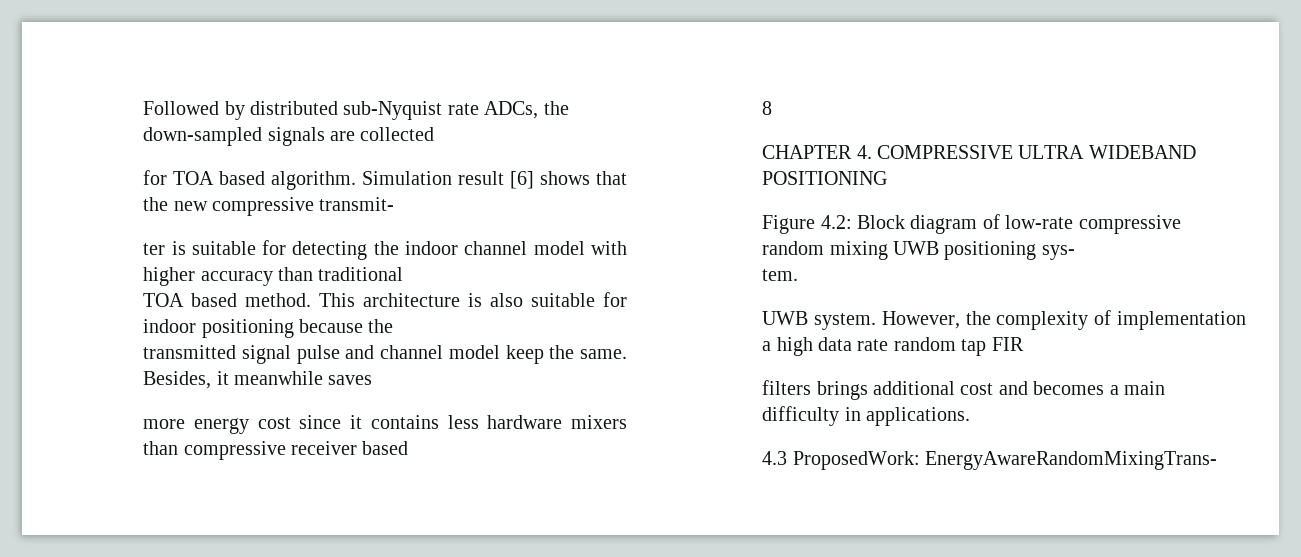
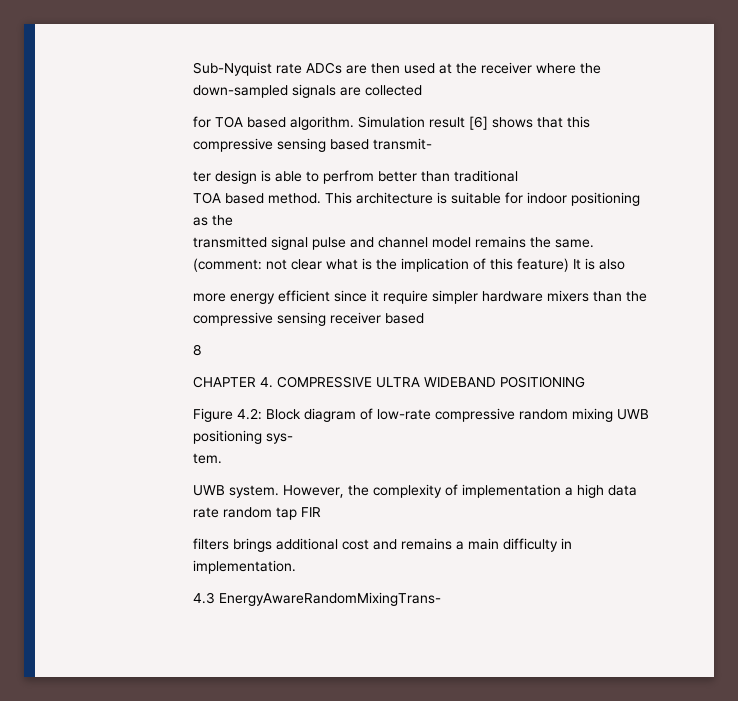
- Followed by distributed sub-Nyquist rate ADCs, the down-sampled signals are collected
+ Sub-Nyquist rate ADCs are then used at the receiver where the down-sampled signals are collected
- Simulation result [6] shows that the new compressive transmit-
- ter is suitable for detecting the indoor channel model with higher accuracy than traditional
+ Simulation result [6] shows that this compressive sensing based transmit-
+ ter design is able to perfrom better than traditional
- This architecture is also suitable for indoor positioning because the
+ This architecture is suitable for indoor positioning as the
- transmitted signal pulse and channel model keep the same.
+ transmitted signal pulse and channel model remains the same.
- Besides, it meanwhile saves
+ (comment: not clear what is the implication of this feature) It is also
- more energy cost since it contains less hardware mixers than compressive receiver based
+ more energy efficient since it require simpler hardware mixers than the compressive sensing receiver based
- filters brings additional cost and becomes a main difficulty in applications.
+ filters brings additional cost and remains a main difficulty in implementation.
- 4.3 ProposedWork: EnergyAwareRandomMixingTrans-
+ 4.3 EnergyAwareRandomMixingTrans-

